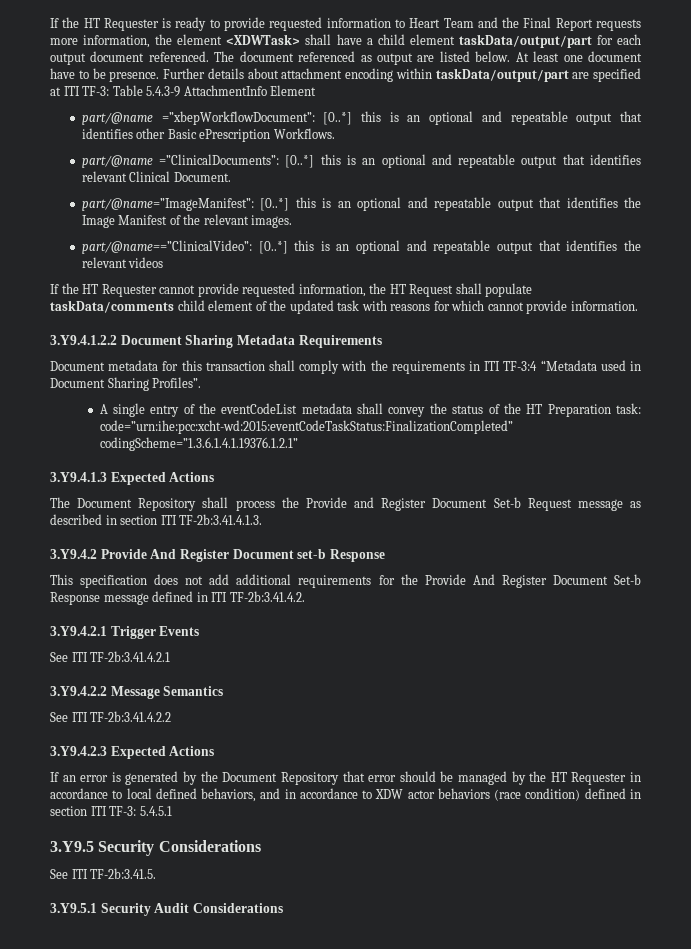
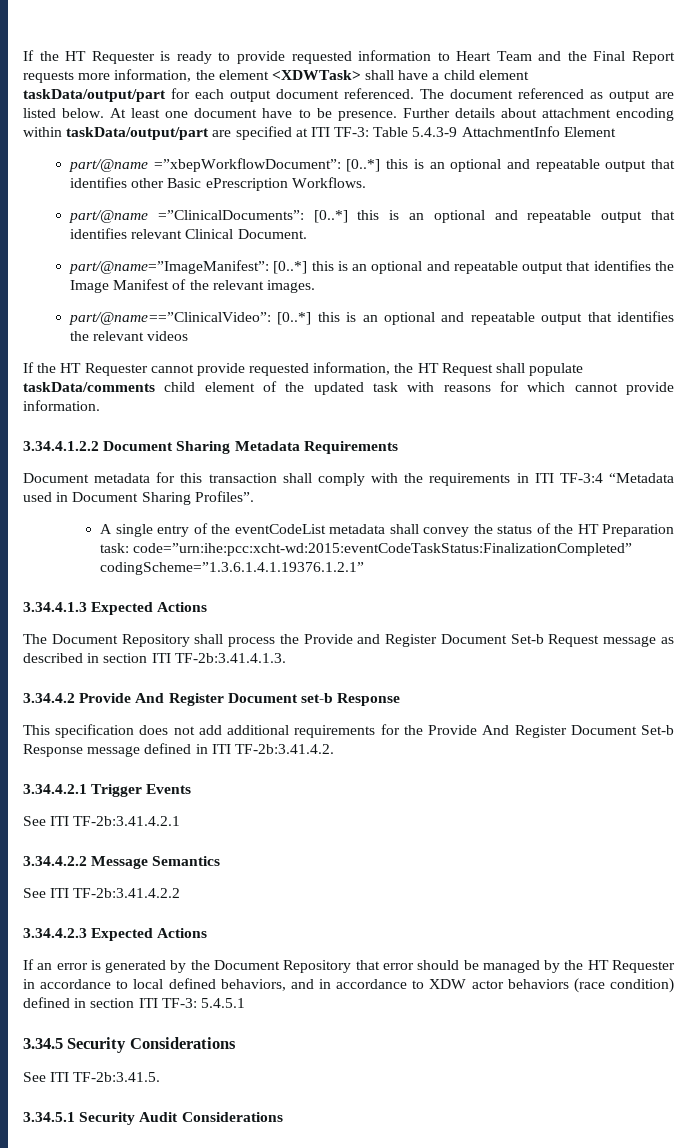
- 3.Y9.4.1.2.2 Document Sharing Metadata Requirements
+ 3.34.4.1.2.2 Document Sharing Metadata Requirements
- 3.Y9.4.1.3 Expected Actions
+ 3.34.4.1.3 Expected Actions
- 3.Y9.4.2 Provide And Register Document set-b Response
+ 3.34.4.2 Provide And Register Document set-b Response
- 3.Y9.4.2.1 Trigger Events
+ 3.34.4.2.1 Trigger Events
- 3.Y9.4.2.2 Message Semantics
+ 3.34.4.2.2 Message Semantics
- 3.Y9.4.2.3 Expected Actions
+ 3.34.4.2.3 Expected Actions
- 3.Y9.5 Security Considerations
+ 3.34.5 Security Considerations
- 3.Y9.5.1 Security Audit Considerations
+ 3.34.5.1 Security Audit Considerations

